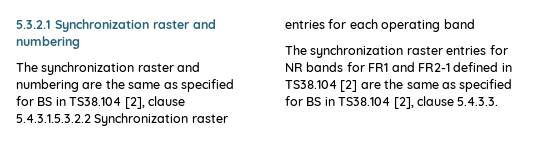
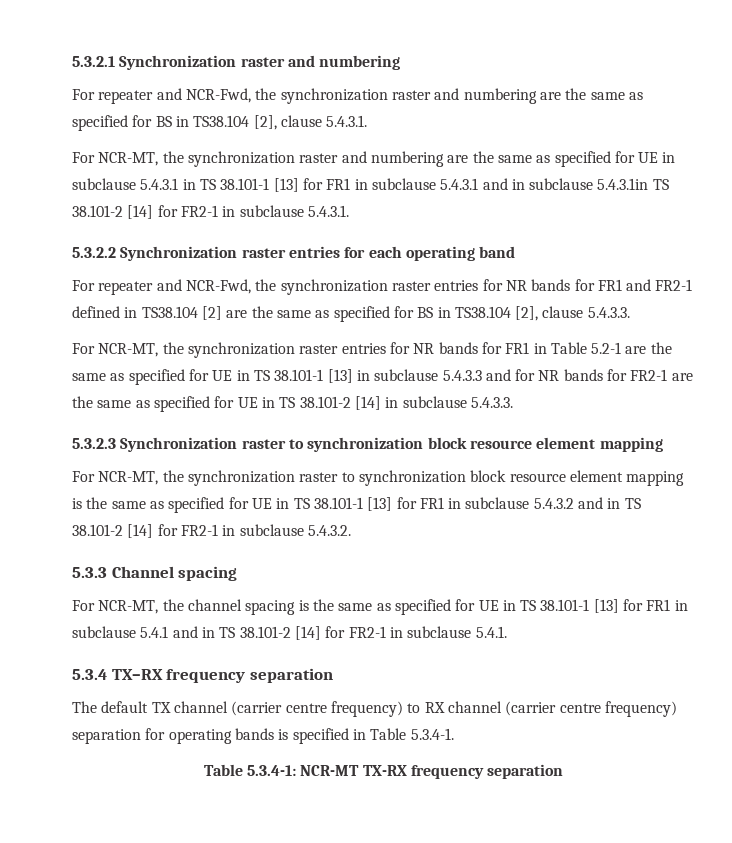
- The synchronization raster and numbering are the same as specified for BS in TS38.104 [2], clause 5.4.3.1.5.3.2.2 Synchronization raster entries for each operating band
+ For repeater and NCR-Fwd, the synchronization raster and numbering are the same as specified for BS in TS38.104 [2], clause 5.4.3.1.
+ For NCR-MT, the synchronization raster and numbering are the same as specified for UE in subclause 5.4.3.1 in TS 38.101-1 [13] for FR1 in subclause 5.4.3.1 and in subclause 5.4.3.1in TS 38.101-2 [14] for FR2-1 in subclause 5.4.3.1.
+ 5.3.2.2 Synchronization raster entries for each operating band
- The synchronization raster entries for NR bands for FR1 and FR2-1 defined in TS38.104 [2] are the same as specified for BS in TS38.104 [2], clause 5.4.3.3.
+ For repeater and NCR-Fwd, the synchronization raster entries for NR bands for FR1 and FR2-1 defined in TS38.104 [2] are the same as specified for BS in TS38.104 [2], clause 5.4.3.3.
+ For NCR-MT, the synchronization raster entries for NR bands for FR1 in Table 5.2-1 are the same as specified for UE in TS 38.101-1 [13] in subclause 5.4.3.3 and for NR bands for FR2-1 are the same as specified for UE in TS 38.101-2 [14] in subclause 5.4.3.3.
+ 5.3.2.3 Synchronization raster to synchronization block resource element mapping
+ For NCR-MT, the synchronization raster to synchronization block resource element mapping is the same as specified for UE in TS 38.101-1 [13] for FR1 in subclause 5.4.3.2 and in TS 38.101-2 [14] for FR2-1 in subclause 5.4.3.2.
+ 5.3.3 Channel spacing
+ For NCR-MT, the channel spacing is the same as specified for UE in TS 38.101-1 [13] for FR1 in subclause 5.4.1 and in TS 38.101-2 [14] for FR2-1 in subclause 5.4.1.
+ 5.3.4 TX–RX frequency separation
+ The default TX channel (carrier centre frequency) to RX channel (carrier centre frequency) separation for operating bands is specified in Table 5.3.4-1.
+ Table 5.3.4-1: NCR-MT TX-RX frequency separation

